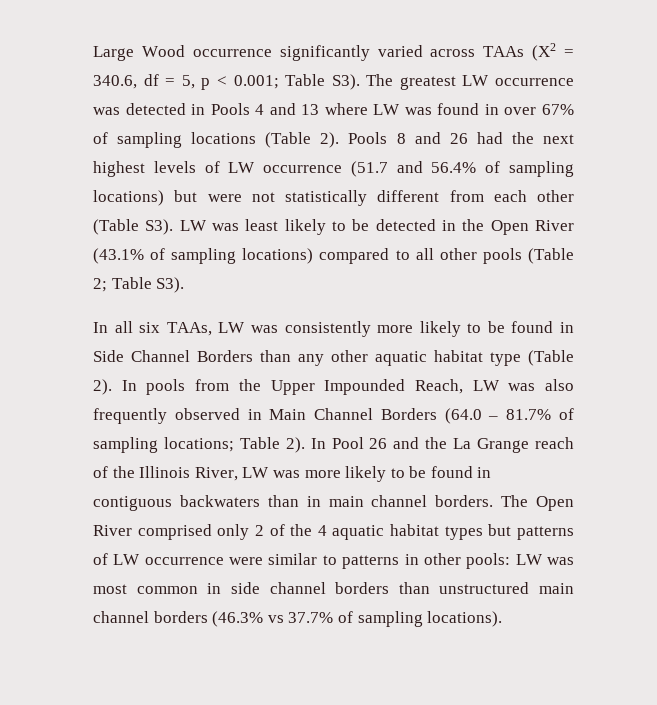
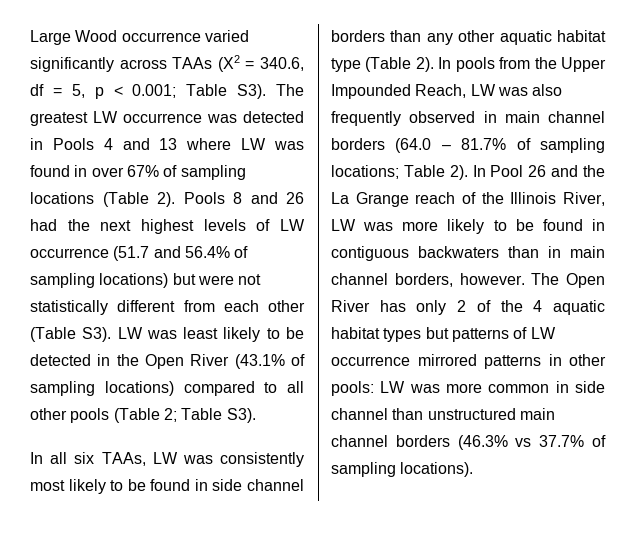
- Large Wood occurrence significantly varied across TAAs (Χ2 = 340.6, df = 5, p < 0.001; Table S3). The greatest LW occurrence was detected in Pools 4 and 13 where LW was found in over 67% of sampling locations (Table 2).
+ Large Wood occurrence varied significantly across TAAs (Χ2 = 340.6, df = 5, p < 0.001; Table S3). The greatest LW occurrence was detected in Pools 4 and 13 where LW was found in over 67% of sampling locations (Table 2).
- In all six TAAs, LW was consistently more likely to be found in Side Channel Borders than any other aquatic habitat type (Table 2).
+ In all six TAAs, LW was consistently most likely to be found in side channel borders than any other aquatic habitat type (Table 2).
- In pools from the Upper Impounded Reach, LW was also frequently observed in Main Channel Borders (64.0 – 81.7% of sampling locations; Table 2).
+ In pools from the Upper Impounded Reach, LW was also frequently observed in main channel borders (64.0 – 81.7% of sampling locations; Table 2).
- In Pool 26 and the La Grange reach of the Illinois River, LW was more likely to be found in contiguous backwaters than in main channel borders.
+ In Pool 26 and the La Grange reach of the Illinois River, LW was more likely to be found in contiguous backwaters than in main channel borders, however.
- The Open River comprised only 2 of the 4 aquatic habitat types but patterns of LW occurrence were similar to patterns in other pools: LW was most common in side channel borders than unstructured main channel borders (46.3% vs 37.7% of sampling locations).
+ The Open River has only 2 of the 4 aquatic habitat types but patterns of LW occurrence mirrored patterns in other pools: LW was more common in side channel than unstructured main channel borders (46.3% vs 37.7% of sampling locations).

